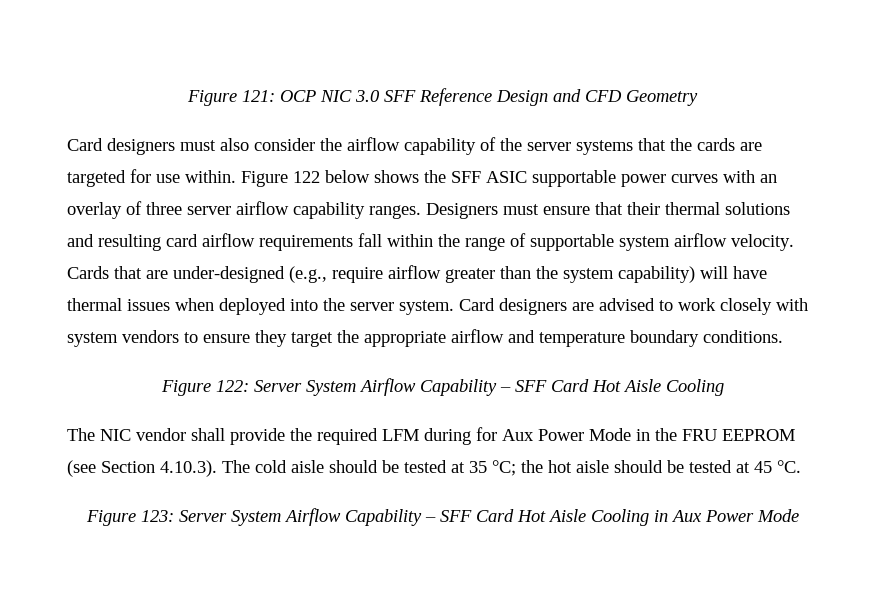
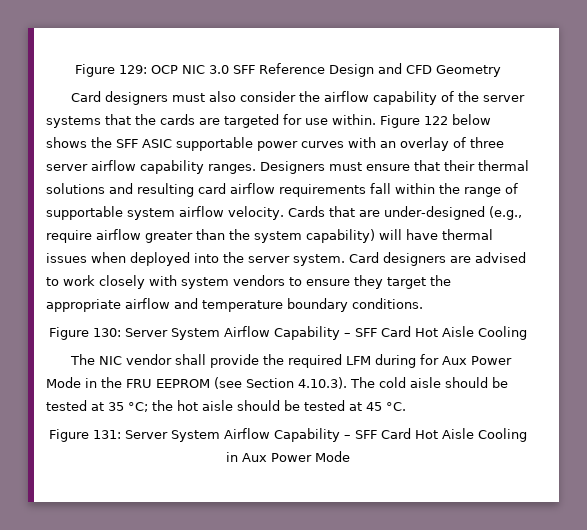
- Figure 121: OCP NIC 3.0 SFF Reference Design and CFD Geometry
+ Figure 129: OCP NIC 3.0 SFF Reference Design and CFD Geometry
- Figure 122: Server System Airflow Capability – SFF Card Hot Aisle Cooling
+ Figure 130: Server System Airflow Capability – SFF Card Hot Aisle Cooling
- Figure 123: Server System Airflow Capability – SFF Card Hot Aisle Cooling in Aux Power Mode
+ Figure 131: Server System Airflow Capability – SFF Card Hot Aisle Cooling in Aux Power Mode

